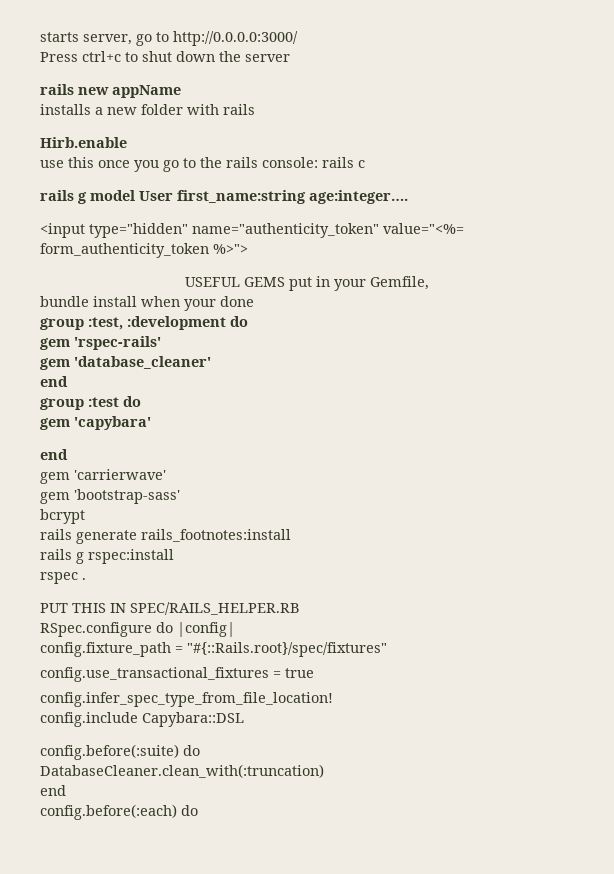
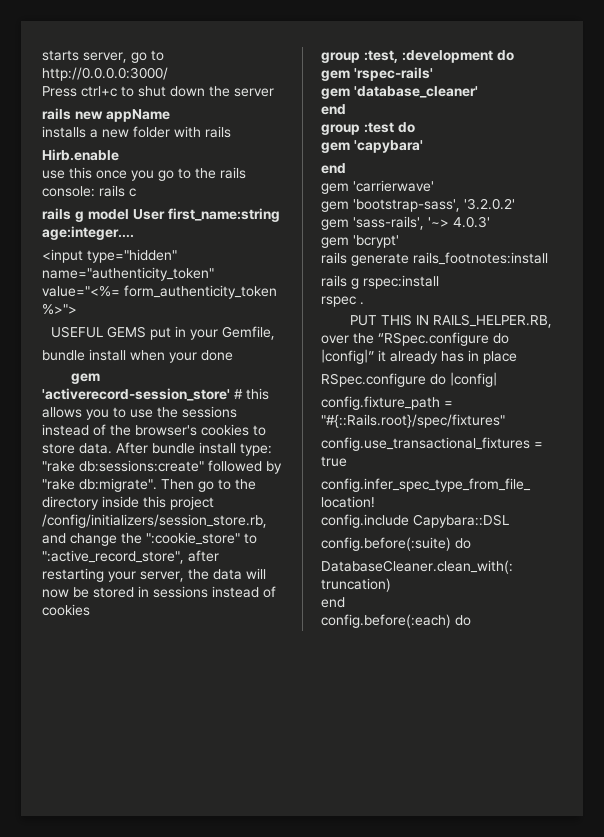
+ gem 'activerecord-session_store' # this allows you to use the sessions instead of the browser's cookies to store data. After bundle install type: "rake db:sessions:create" followed by "rake db:migrate". Then go to the directory inside this project /config/initializers/session_store.rb, and change the ":cookie_store" to ":active_record_store", after restarting your server, the data will now be stored in sessions instead of cookies
- gem 'bootstrap-sass'
- bcrypt
+ gem 'bootstrap-sass', '3.2.0.2'
+ gem 'sass-rails', '~> 4.0.3'
+ gem 'bcrypt'
- PUT THIS IN SPEC/RAILS_HELPER.RB
+ PUT THIS IN RAILS_HELPER.RB, over the “RSpec.configure do |config|” it already has in place

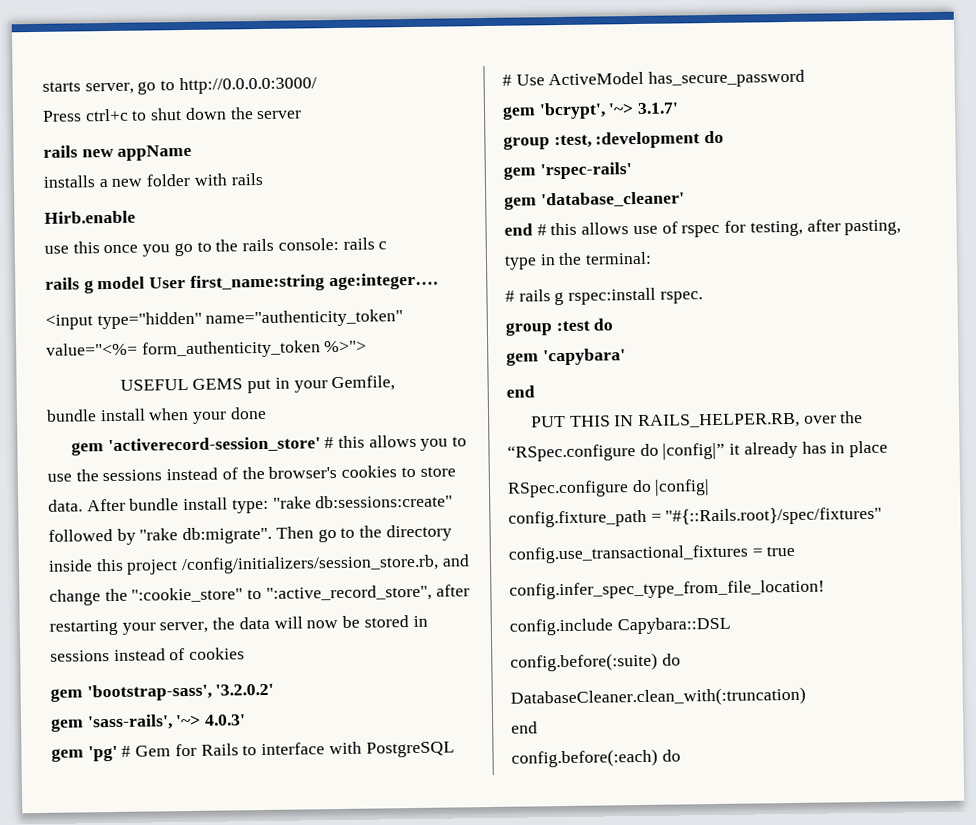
+ gem 'bootstrap-sass', '3.2.0.2'
+ gem 'sass-rails', '~> 4.0.3'
+ gem 'pg' # Gem for Rails to interface with PostgreSQL
+ # Use ActiveModel has_secure_password
+ gem 'bcrypt', '~> 3.1.7'
  gem 'database_cleaner'
- end
+ end # this allows use of rspec for testing, after pasting, type in the terminal:
+ # rails g rspec:install rspec.
- gem 'carrierwave'
- gem 'bootstrap-sass', '3.2.0.2'
- gem 'sass-rails', '~> 4.0.3'
- gem 'bcrypt'
- rails generate rails_footnotes:install
- rails g rspec:install
- rspec .

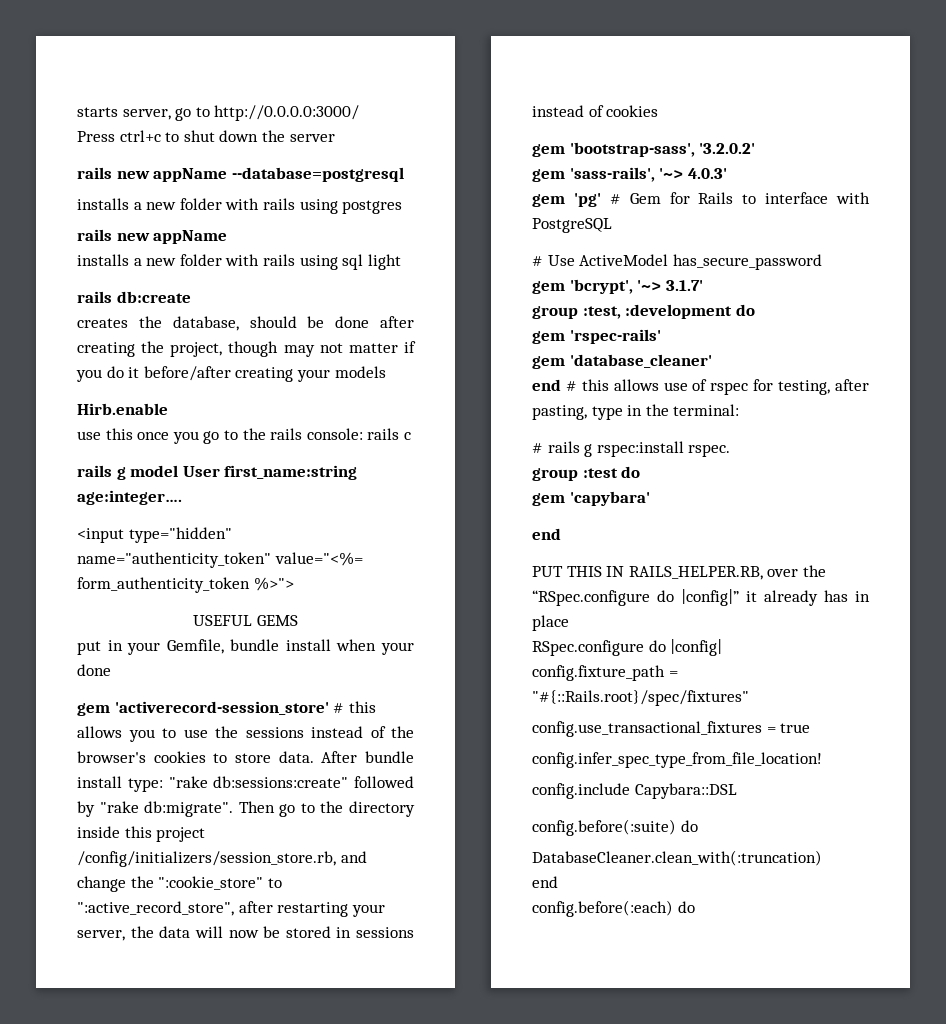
+ rails new appName --database=postgresql
+ installs a new folder with rails using postgres
  rails new appName
- installs a new folder with rails
+ installs a new folder with rails using sql light
+ rails db:create
+ creates the database, should be done after creating the project, though may not matter if you do it before/after creating your models
- USEFUL GEMS put in your Gemfile,
- bundle install when your done
+ USEFUL GEMS
+ put in your Gemfile, bundle install when your done

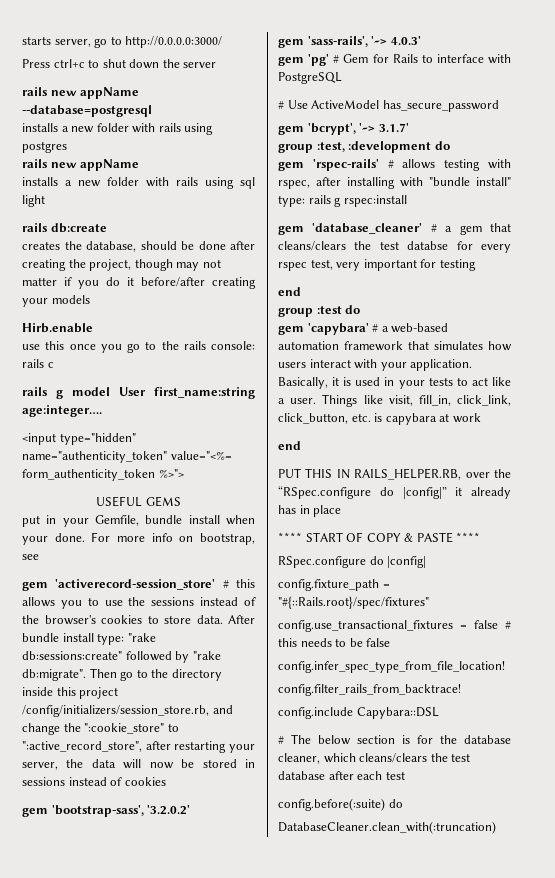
- put in your Gemfile, bundle install when your done
+ put in your Gemfile, bundle install when your done. For more info on bootstrap, see
- gem 'rspec-rails'
- gem 'database_cleaner'
- end # this allows use of rspec for testing, after pasting, type in the terminal:
- # rails g rspec:install rspec.
+ gem 'rspec-rails' # allows testing with rspec, after installing with "bundle install" type: rails g rspec:install
+ gem 'database_cleaner' # a gem that cleans/clears the test databse for every rspec test, very important for testing
+ end
- gem 'capybara'
+ gem 'capybara' # a web-based automation framework that simulates how users interact with your application. Basically, it is used in your tests to act like a user. Things like visit, fill_in, click_link, click_button, etc. is capybara at work
+ **** START OF COPY & PASTE ****
- config.use_transactional_fixtures = true
+ config.use_transactional_fixtures = false # this needs to be false
+ config.filter_rails_from_backtrace!
+ # The below section is for the database cleaner, which cleans/clears the test database after each test
  DatabaseCleaner.clean_with(:truncation)
- end
- config.before(:each) do

